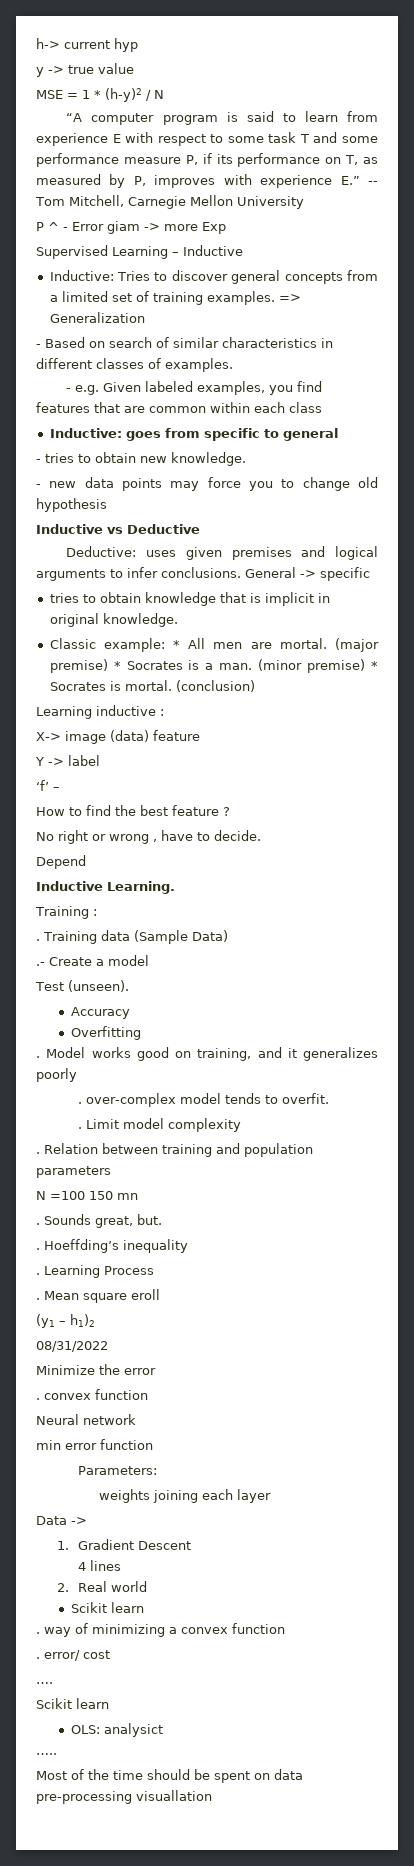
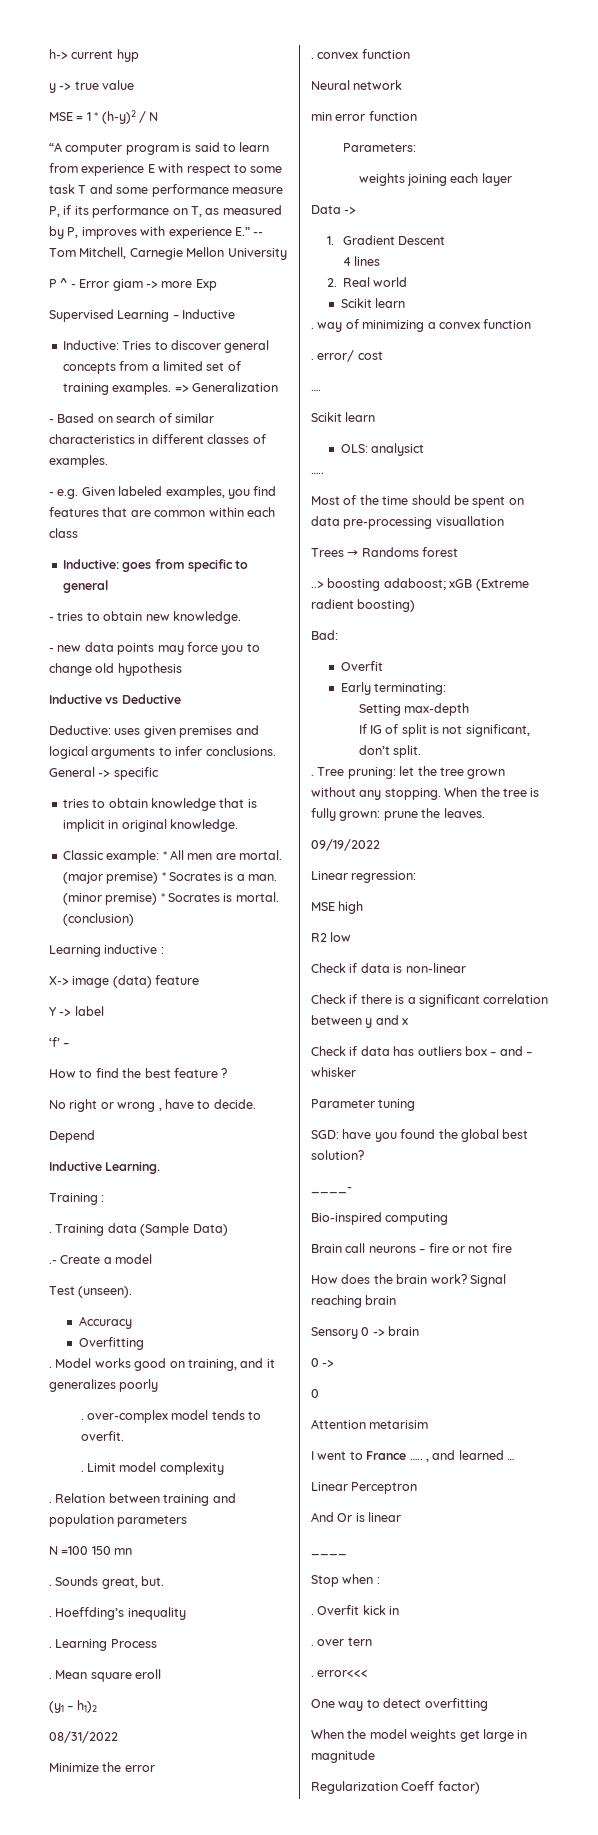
+ Trees → Randoms forest
+ ..> boosting adaboost; xGB (Extreme radient boosting)
+ Bad:
+ Overfit
+ Early terminating:
+ Setting max-depth
+ If IG of split is not significant, don’t split.
+ . Tree pruning: let the tree grown without any stopping. When the tree is fully grown: prune the leaves.
+ 09/19/2022
+ Linear regression:
+ MSE high
+ R2 low
+ Check if data is non-linear
+ Check if there is a significant correlation between y and x
+ Check if data has outliers box – and – whisker
+ Parameter tuning
+ SGD: have you found the global best solution?
+ ____-
+ Bio-inspired computing
+ Brain call neurons – fire or not fire
+ How does the brain work? Signal reaching brain
+ Sensory 0 -> brain
+ 0 ->
+ 0
+ Attention metarisim
+ I went to France ….. , and learned …
+ Linear Perceptron
+ And Or is linear
+ ____
+ Stop when :
+ . Overfit kick in
+ . over tern
+ . error<<<
+ One way to detect overfitting
+ When the model weights get large in magnitude
+ Regularization Coeff factor)

